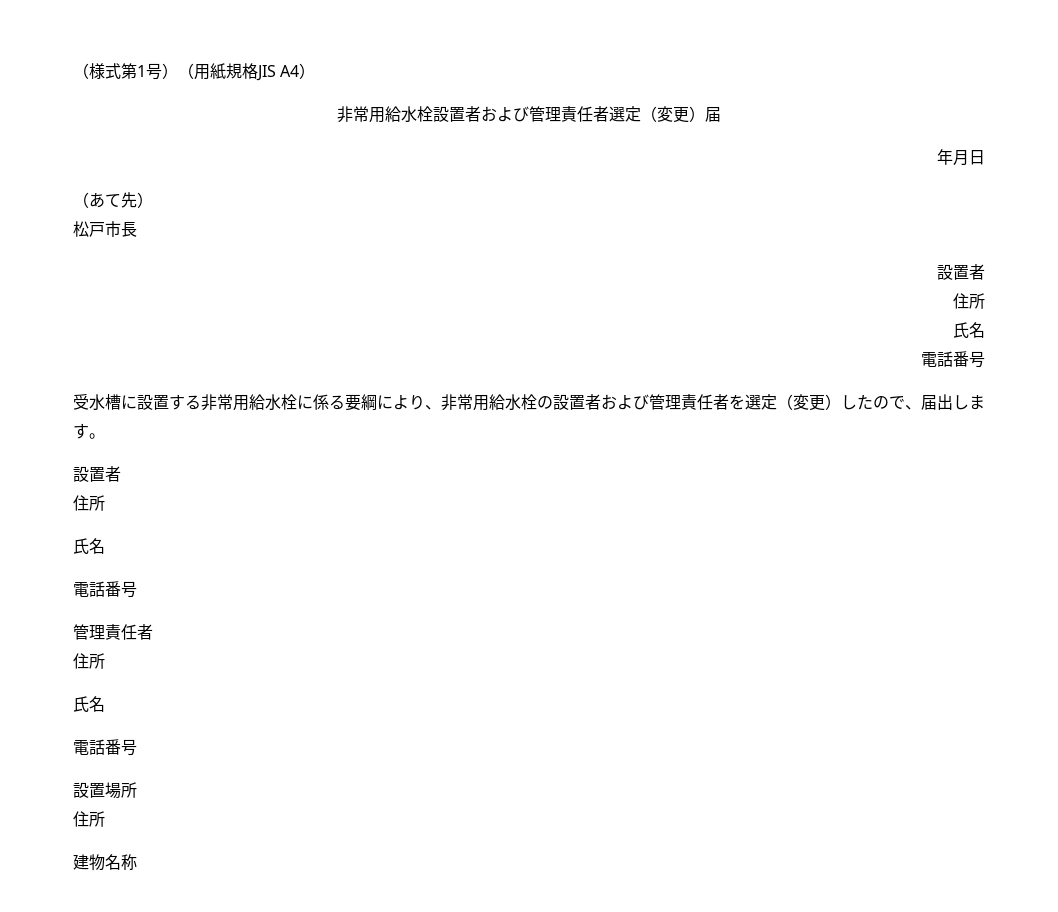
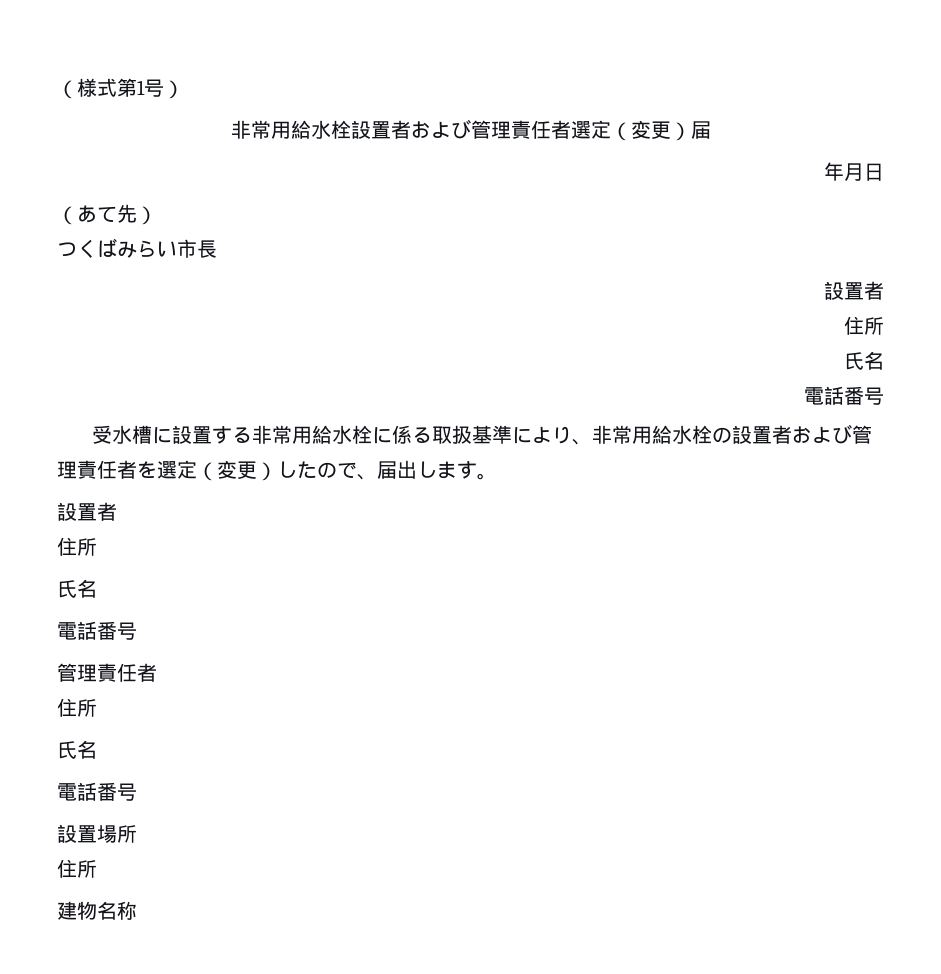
- （様式第1号）（用紙規格JIS A4）
+ （様式第1号）
- 松戸市長
+ つくばみらい市長
- 受水槽に設置する非常用給水栓に係る要綱により、非常用給水栓の設置者および管理責任者を選定（変更）したので、届出します。
+ 受水槽に設置する非常用給水栓に係る取扱基準により、非常用給水栓の設置者および管理責任者を選定（変更）したので、届出します。

